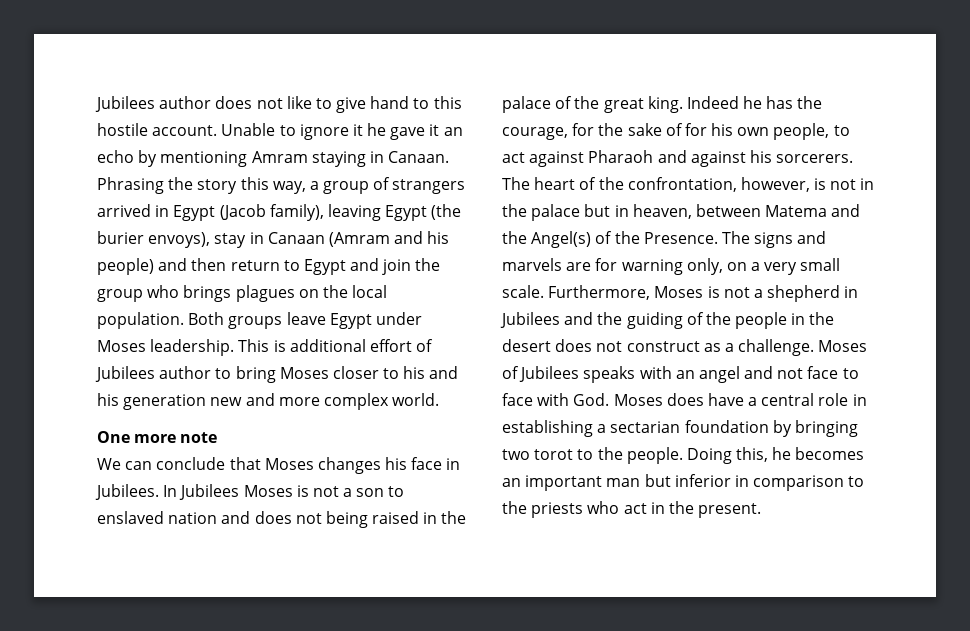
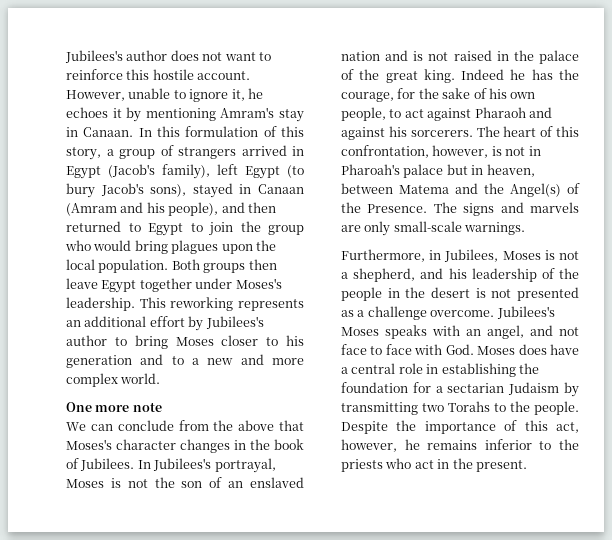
- Jubilees author does not like to give hand to this hostile account. Unable to ignore it he gave it an echo by mentioning Amram staying in Canaan. Phrasing the story this way, a group of strangers arrived in Egypt (Jacob family), leaving Egypt (the burier envoys), stay in Canaan (Amram and his people) and then return to Egypt and join the group who brings plagues on the local population.
+ Jubilees's author does not want to reinforce this hostile account. However, unable to ignore it, he echoes it by mentioning Amram's stay in Canaan. In this formulation of this story, a group of strangers arrived in Egypt (Jacob's family), left Egypt (to bury Jacob's sons), stayed in Canaan (Amram and his people), and then returned to Egypt to join the group who would bring plagues upon the local population.
- Both groups leave Egypt under Moses leadership. This is additional effort of Jubilees author to bring Moses closer to his and his generation new and more complex world.
+ Both groups then leave Egypt together under Moses's leadership. This reworking represents an additional effort by Jubilees's author to bring Moses closer to his generation and to a new and more complex world.
- We can conclude that Moses changes his face in Jubilees. In Jubilees Moses is not a son to enslaved nation and does not being raised in the palace of the great king.
+ We can conclude from the above that Moses's character changes in the book of Jubilees. In Jubilees's portrayal, Moses is not the son of an enslaved nation and is not raised in the palace of the great king.
- Indeed he has the courage, for the sake of for his own people, to act against Pharaoh and against his sorcerers.
+ Indeed he has the courage, for the sake of his own people, to act against Pharaoh and against his sorcerers.
- The heart of the confrontation, however, is not in the palace but in heaven, between Matema and the Angel(s) of the Presence.
+ The heart of this confrontation, however, is not in Pharoah's palace but in heaven, between Matema and the Angel(s) of the Presence.
- The signs and marvels are for warning only, on a very small scale. Furthermore, Moses is not a shepherd in Jubilees and the guiding of the people in the desert does not construct as a challenge. Moses of Jubilees speaks with an angel and not face to face with God. Moses does have a central role in establishing a sectarian foundation by bringing two torot to the people. Doing this, he becomes an important man but inferior in comparison to the priests who act in the present.
+ The signs and marvels are only small-scale warnings.
+ Furthermore, in Jubilees, Moses is not a shepherd, and his leadership of the people in the desert is not presented as a challenge overcome. Jubilees's Moses speaks with an angel, and not face to face with God. Moses does have a central role in establishing the foundation for a sectarian Judaism by transmitting two Torahs to the people. Despite the importance of this act, however, he remains inferior to the priests who act in the present.

